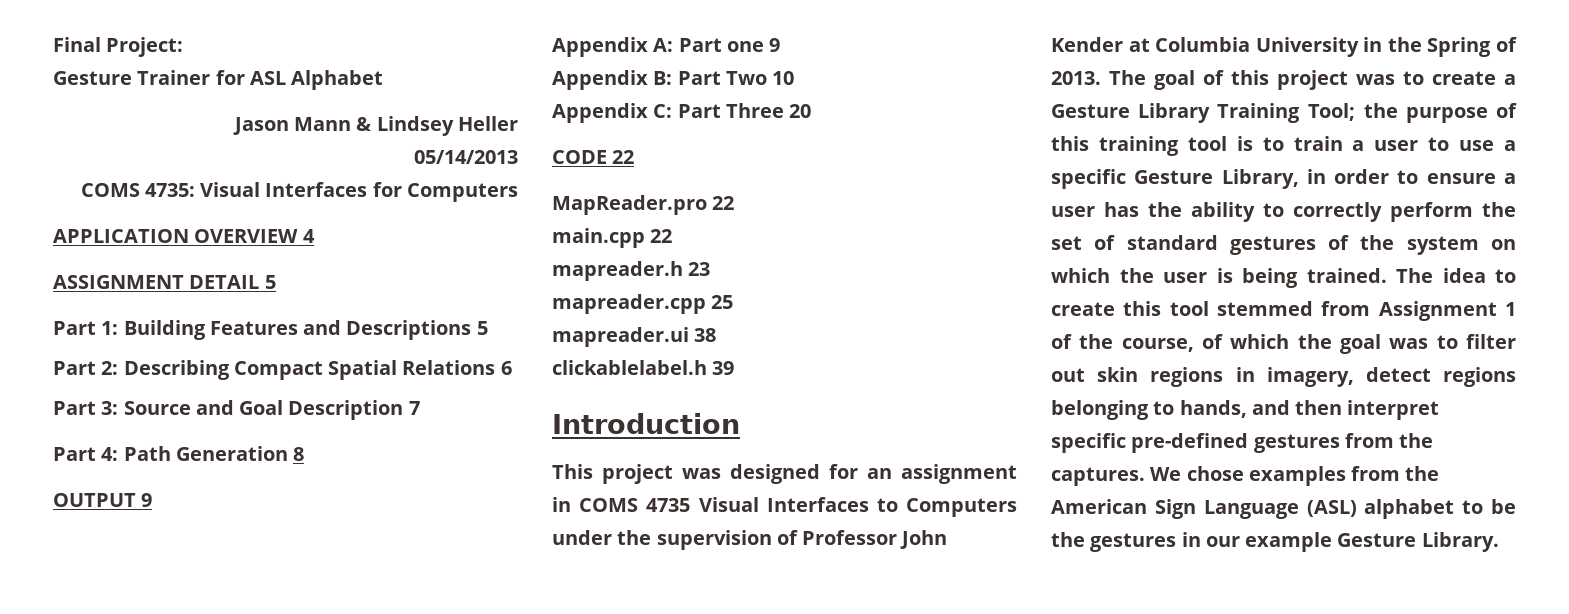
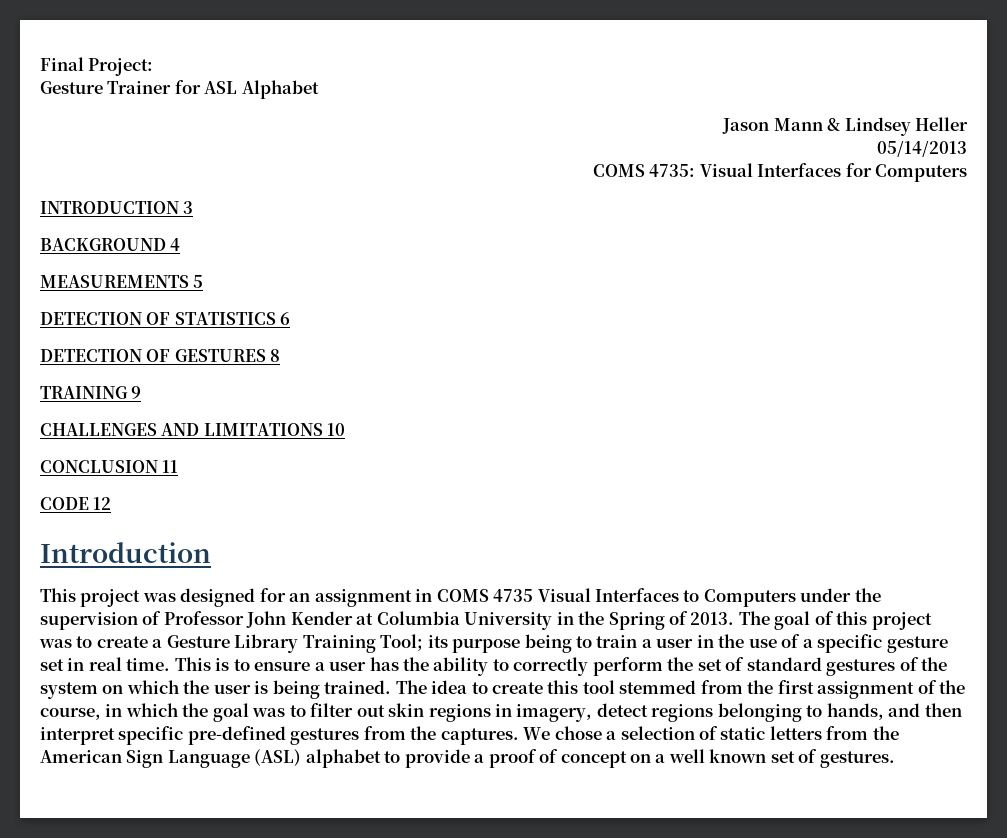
- APPLICATION OVERVIEW 4
+ INTRODUCTION 3
+ BACKGROUND 4
- ASSIGNMENT DETAIL 5
- Part 1: Building Features and Descriptions 5
- Part 2: Describing Compact Spatial Relations 6
- Part 3: Source and Goal Description 7
- Part 4: Path Generation 8
+ MEASUREMENTS 5
+ DETECTION OF STATISTICS 6
+ DETECTION OF GESTURES 8
- OUTPUT 9
- Appendix A: Part one 9
- Appendix B: Part Two 10
- Appendix C: Part Three 20
- CODE 22
- MapReader.pro 22
- main.cpp 22
- mapreader.h 23
- mapreader.cpp 25
- mapreader.ui 38
- clickablelabel.h 39
+ TRAINING 9
+ CHALLENGES AND LIMITATIONS 10
+ CONCLUSION 11
+ CODE 12
- The goal of this project was to create a Gesture Library Training Tool; the purpose of this training tool is to train a user to use a specific Gesture Library, in order to ensure a user has the ability to correctly perform the set of standard gestures of the system on which the user is being trained.
+ The goal of this project was to create a Gesture Library Training Tool; its purpose being to train a user in the use of a specific gesture set in real time. This is to ensure a user has the ability to correctly perform the set of standard gestures of the system on which the user is being trained.
- The idea to create this tool stemmed from Assignment 1 of the course, of which the goal was to filter out skin regions in imagery, detect regions belonging to hands, and then interpret specific pre-defined gestures from the captures.
+ The idea to create this tool stemmed from the first assignment of the course, in which the goal was to filter out skin regions in imagery, detect regions belonging to hands, and then interpret specific pre-defined gestures from the captures.
- We chose examples from the American Sign Language (ASL) alphabet to be the gestures in our example Gesture Library.
+ We chose a selection of static letters from the American Sign Language (ASL) alphabet to provide a proof of concept on a well known set of gestures.

